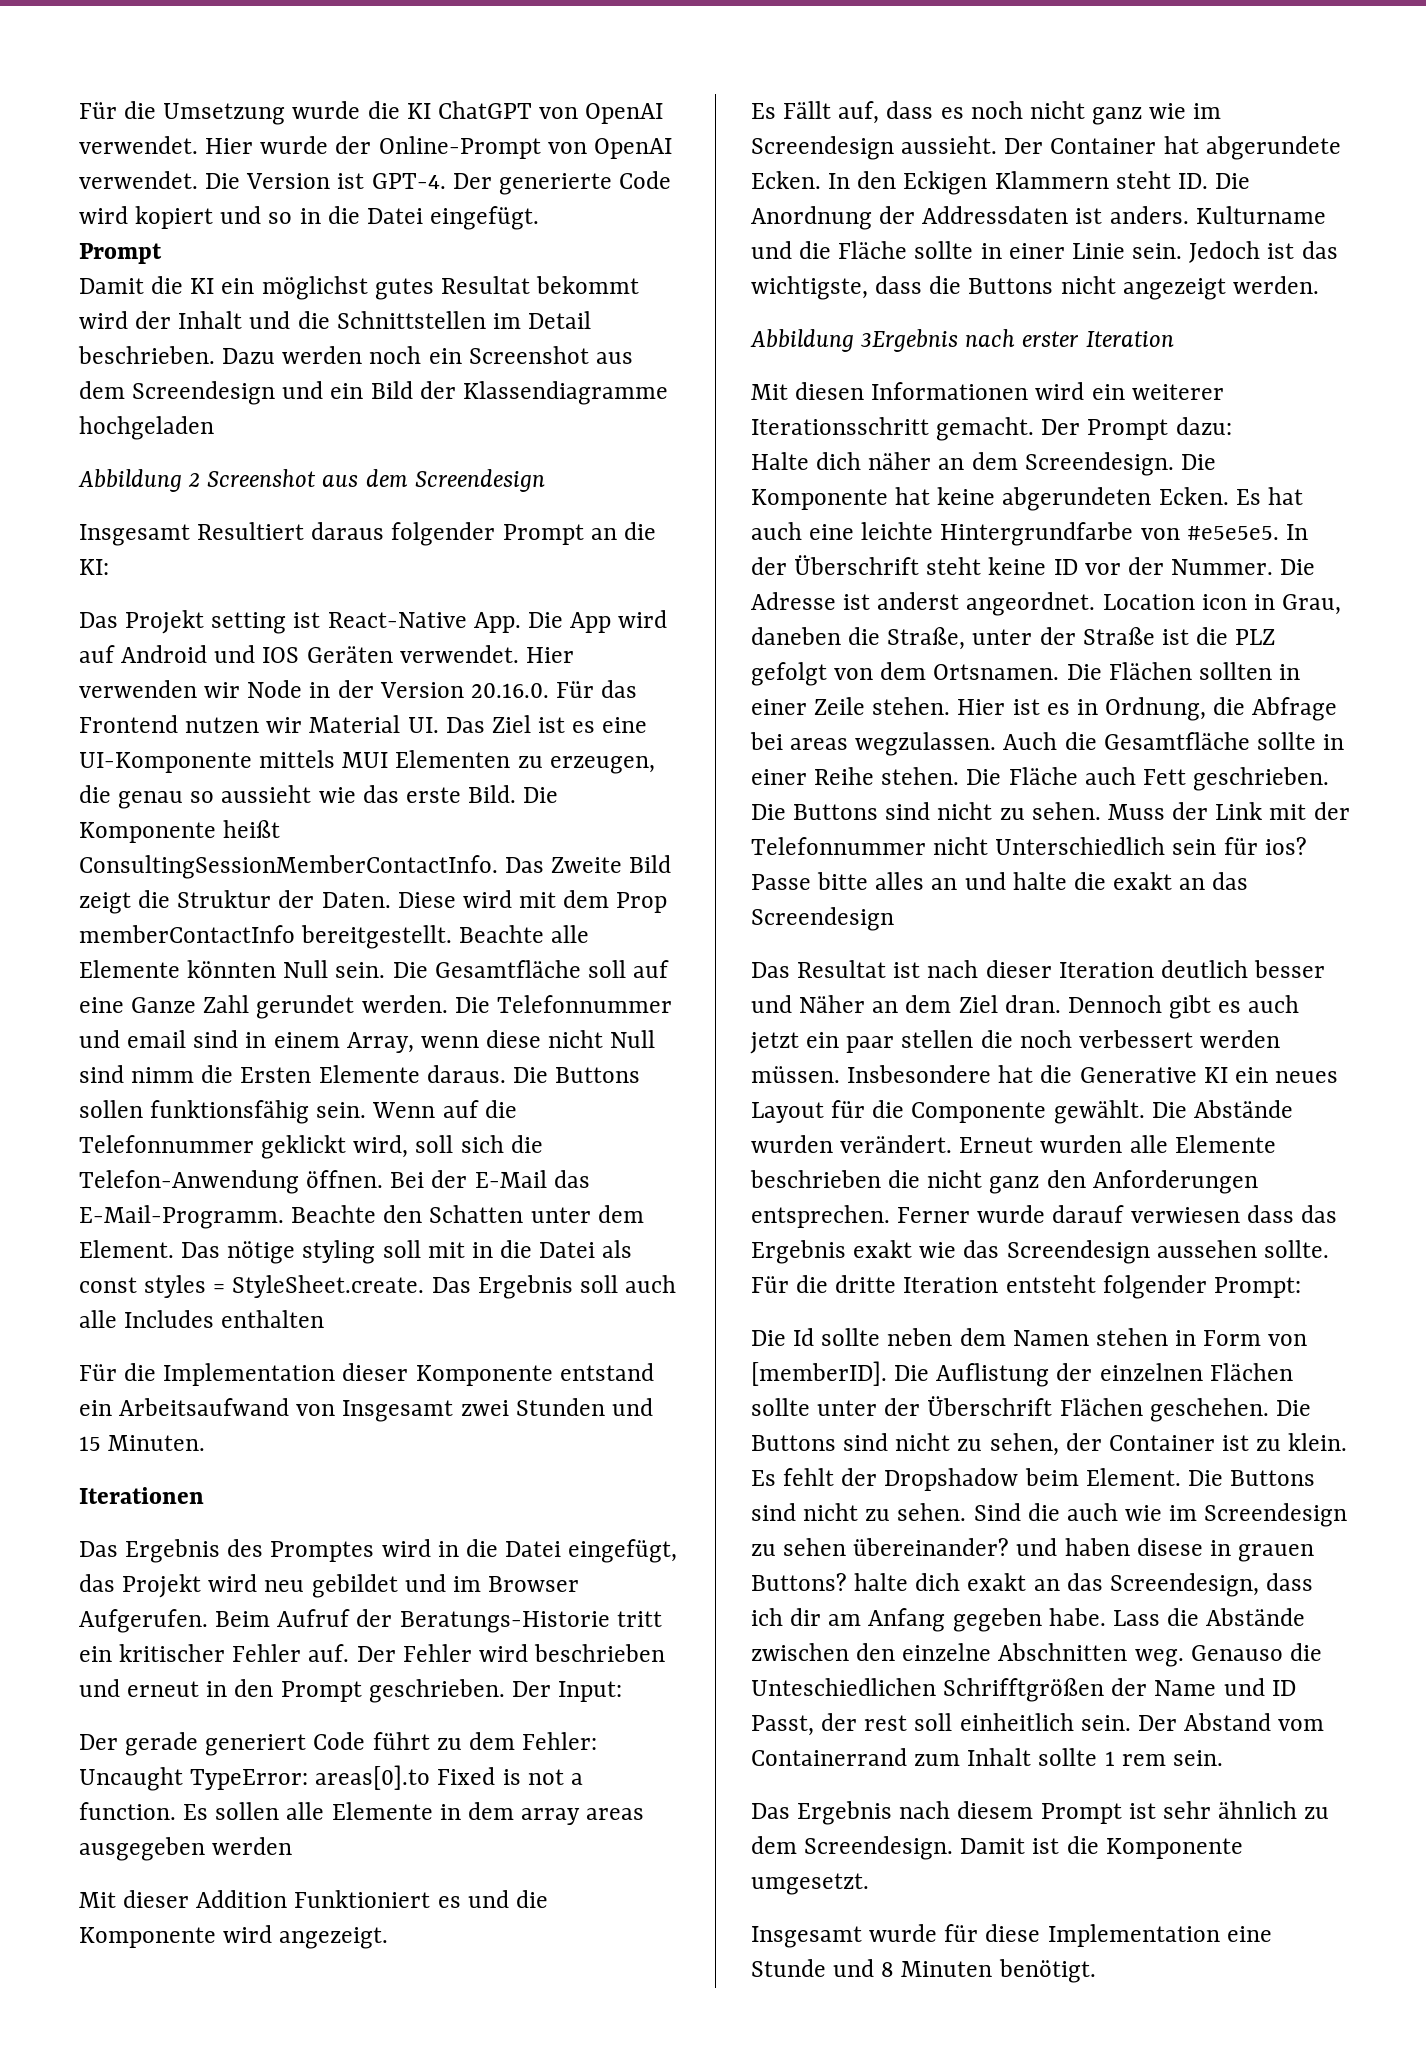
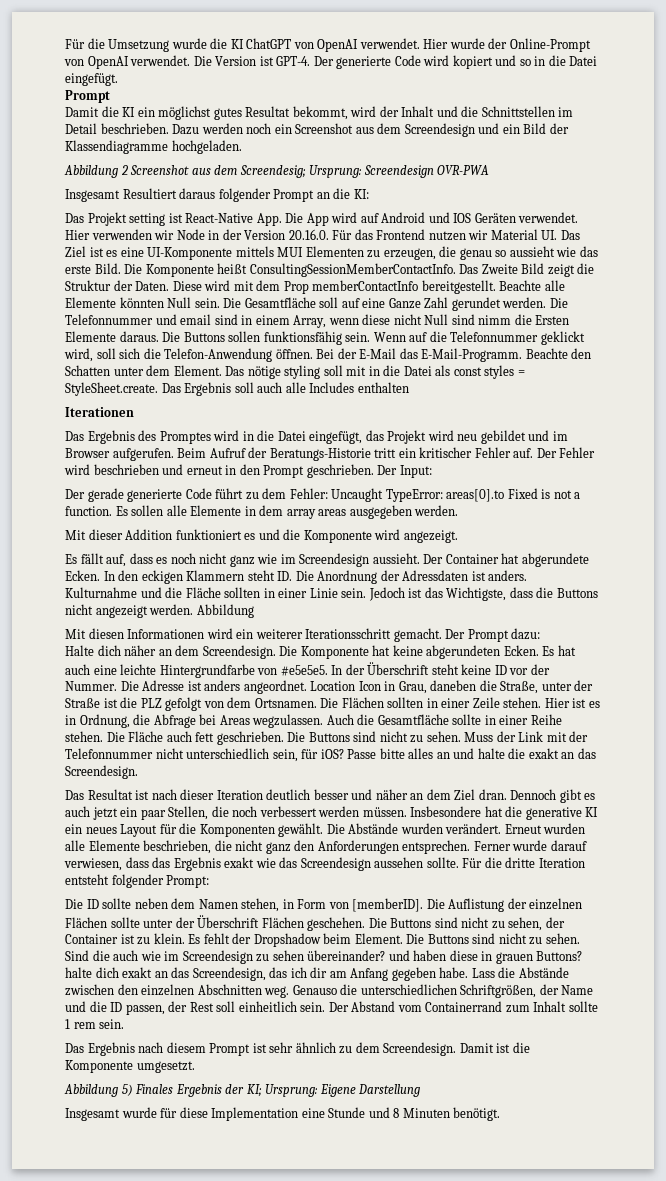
- Damit die KI ein möglichst gutes Resultat bekommt wird der Inhalt und die Schnittstellen im Detail beschrieben.
+ Damit die KI ein möglichst gutes Resultat bekommt, wird der Inhalt und die Schnittstellen im Detail beschrieben.
- Dazu werden noch ein Screenshot aus dem Screendesign und ein Bild der Klassendiagramme hochgeladen
+ Dazu werden noch ein Screenshot aus dem Screendesign und ein Bild der Klassendiagramme hochgeladen.
- Abbildung 2 Screenshot aus dem Screendesign
+ Abbildung 2 Screenshot aus dem Screendesig; Ursprung: Screendesign OVR-PWA
- Für die Implementation dieser Komponente entstand ein Arbeitsaufwand von Insgesamt zwei Stunden und 15 Minuten.
- Das Ergebnis des Promptes wird in die Datei eingefügt, das Projekt wird neu gebildet und im Browser Aufgerufen.
+ Das Ergebnis des Promptes wird in die Datei eingefügt, das Projekt wird neu gebildet und im Browser aufgerufen.
- Der gerade generiert Code führt zu dem Fehler: Uncaught TypeError: areas[0].to Fixed is not a function.
+ Der gerade generierte Code führt zu dem Fehler: Uncaught TypeError: areas[0].to Fixed is not a function.
- Es sollen alle Elemente in dem array areas ausgegeben werden
+ Es sollen alle Elemente in dem array areas ausgegeben werden.
- Mit dieser Addition Funktioniert es und die Komponente wird angezeigt.
+ Mit dieser Addition funktioniert es und die Komponente wird angezeigt.
- Es Fällt auf, dass es noch nicht ganz wie im Screendesign aussieht.
+ Es fällt auf, dass es noch nicht ganz wie im Screendesign aussieht.
- In den Eckigen Klammern steht ID. Die Anordnung der Addressdaten ist anders.
+ In den eckigen Klammern steht ID. Die Anordnung der Adressdaten ist anders.
- Kulturname und die Fläche sollte in einer Linie sein.
+ Kulturnahme und die Fläche sollten in einer Linie sein.
- Jedoch ist das wichtigste, dass die Buttons nicht angezeigt werden.
- Abbildung 3Ergebnis nach erster Iteration
+ Jedoch ist das Wichtigste, dass die Buttons nicht angezeigt werden. Abbildung
- Die Adresse ist anderst angeordnet.
+ Die Adresse ist anders angeordnet.
- Location icon in Grau, daneben die Straße, unter der Straße ist die PLZ gefolgt von dem Ortsnamen.
+ Location Icon in Grau, daneben die Straße, unter der Straße ist die PLZ gefolgt von dem Ortsnamen.
- Hier ist es in Ordnung, die Abfrage bei areas wegzulassen.
+ Hier ist es in Ordnung, die Abfrage bei Areas wegzulassen.
- Die Fläche auch Fett geschrieben.
+ Die Fläche auch fett geschrieben.
- Muss der Link mit der Telefonnummer nicht Unterschiedlich sein für ios?
+ Muss der Link mit der Telefonnummer nicht unterschiedlich sein, für iOS?
- Passe bitte alles an und halte die exakt an das Screendesign
+ Passe bitte alles an und halte die exakt an das Screendesign.
- Das Resultat ist nach dieser Iteration deutlich besser und Näher an dem Ziel dran.
+ Das Resultat ist nach dieser Iteration deutlich besser und näher an dem Ziel dran.
- Dennoch gibt es auch jetzt ein paar stellen die noch verbessert werden müssen.
+ Dennoch gibt es auch jetzt ein paar Stellen, die noch verbessert werden müssen.
- Insbesondere hat die Generative KI ein neues Layout für die Componente gewählt.
+ Insbesondere hat die generative KI ein neues Layout für die Komponenten gewählt.
- Erneut wurden alle Elemente beschrieben die nicht ganz den Anforderungen entsprechen.
+ Erneut wurden alle Elemente beschrieben, die nicht ganz den Anforderungen entsprechen.
- Ferner wurde darauf verwiesen dass das Ergebnis exakt wie das Screendesign aussehen sollte.
+ Ferner wurde darauf verwiesen, dass das Ergebnis exakt wie das Screendesign aussehen sollte.
- Die Id sollte neben dem Namen stehen in Form von [memberID].
+ Die ID sollte neben dem Namen stehen, in Form von [memberID].
- Sind die auch wie im Screendesign zu sehen übereinander? und haben disese in grauen Buttons? halte dich exakt an das Screendesign, dass ich dir am Anfang gegeben habe.
+ Sind die auch wie im Screendesign zu sehen übereinander? und haben diese in grauen Buttons? halte dich exakt an das Screendesign, das ich dir am Anfang gegeben habe.
- Lass die Abstände zwischen den einzelne Abschnitten weg.
+ Lass die Abstände zwischen den einzelnen Abschnitten weg.
- Genauso die Unteschiedlichen Schrifftgrößen der Name und ID Passt, der rest soll einheitlich sein.
+ Genauso die unterschiedlichen Schriftgrößen, der Name und die ID passen, der Rest soll einheitlich sein.
+ Abbildung 5) Finales Ergebnis der KI; Ursprung: Eigene Darstellung

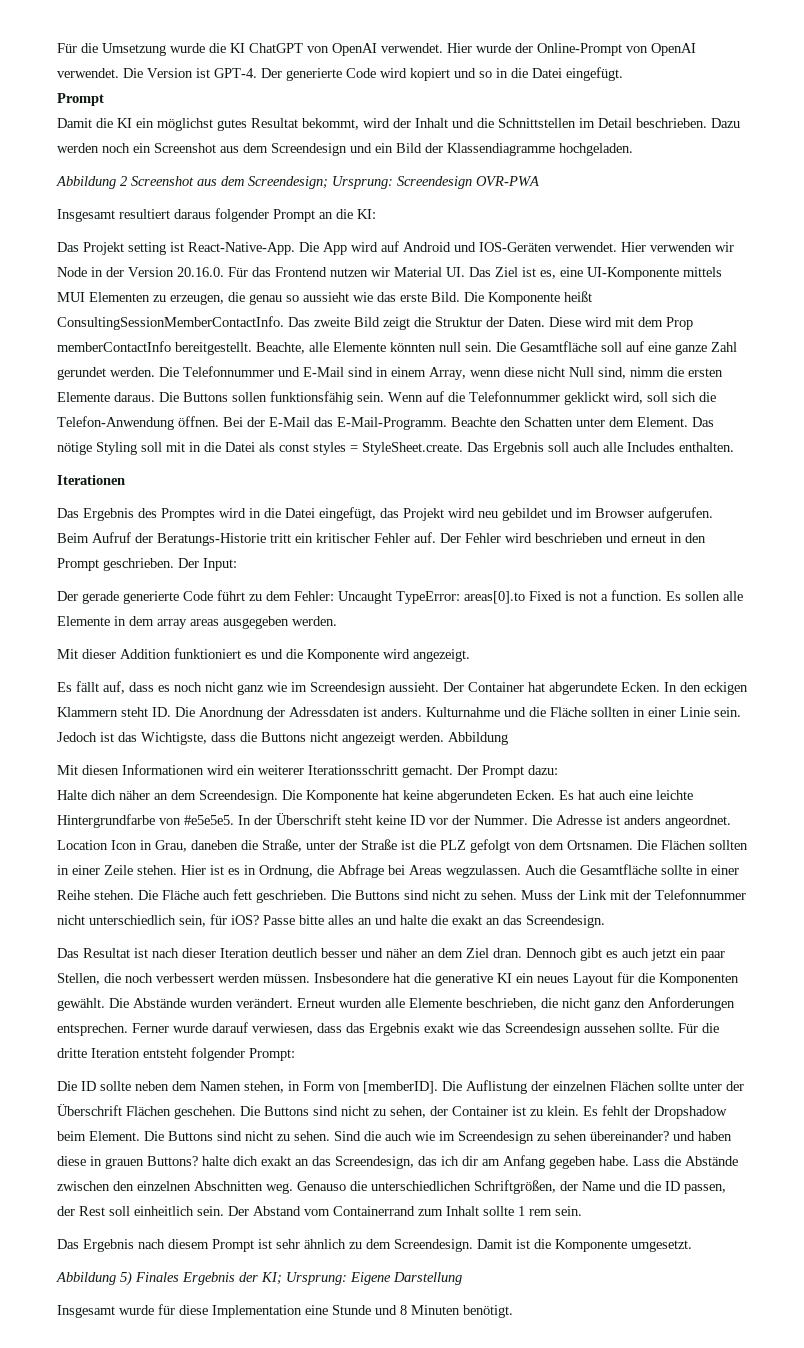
- Abbildung 2 Screenshot aus dem Screendesig; Ursprung: Screendesign OVR-PWA
+ Abbildung 2 Screenshot aus dem Screendesign; Ursprung: Screendesign OVR-PWA
- Insgesamt Resultiert daraus folgender Prompt an die KI:
+ Insgesamt resultiert daraus folgender Prompt an die KI:
- Das Projekt setting ist React-Native App. Die App wird auf Android und IOS Geräten verwendet.
+ Das Projekt setting ist React-Native-App. Die App wird auf Android und IOS-Geräten verwendet.
- Hier verwenden wir Node in der Version 20.16.0. Für das Frontend nutzen wir Material UI. Das Ziel ist es eine UI-Komponente mittels MUI Elementen zu erzeugen, die genau so aussieht wie das erste Bild.
+ Hier verwenden wir Node in der Version 20.16.0. Für das Frontend nutzen wir Material UI. Das Ziel ist es, eine UI-Komponente mittels MUI Elementen zu erzeugen, die genau so aussieht wie das erste Bild.
- Das Zweite Bild zeigt die Struktur der Daten.
+ Das zweite Bild zeigt die Struktur der Daten.
- Beachte alle Elemente könnten Null sein.
+ Beachte, alle Elemente könnten null sein.
- Die Gesamtfläche soll auf eine Ganze Zahl gerundet werden.
+ Die Gesamtfläche soll auf eine ganze Zahl gerundet werden.
- Die Telefonnummer und email sind in einem Array, wenn diese nicht Null sind nimm die Ersten Elemente daraus.
+ Die Telefonnummer und E-Mail sind in einem Array, wenn diese nicht Null sind, nimm die ersten Elemente daraus.
- Das nötige styling soll mit in die Datei als const styles = StyleSheet.create. Das Ergebnis soll auch alle Includes enthalten
+ Das nötige Styling soll mit in die Datei als const styles = StyleSheet.create. Das Ergebnis soll auch alle Includes enthalten.

